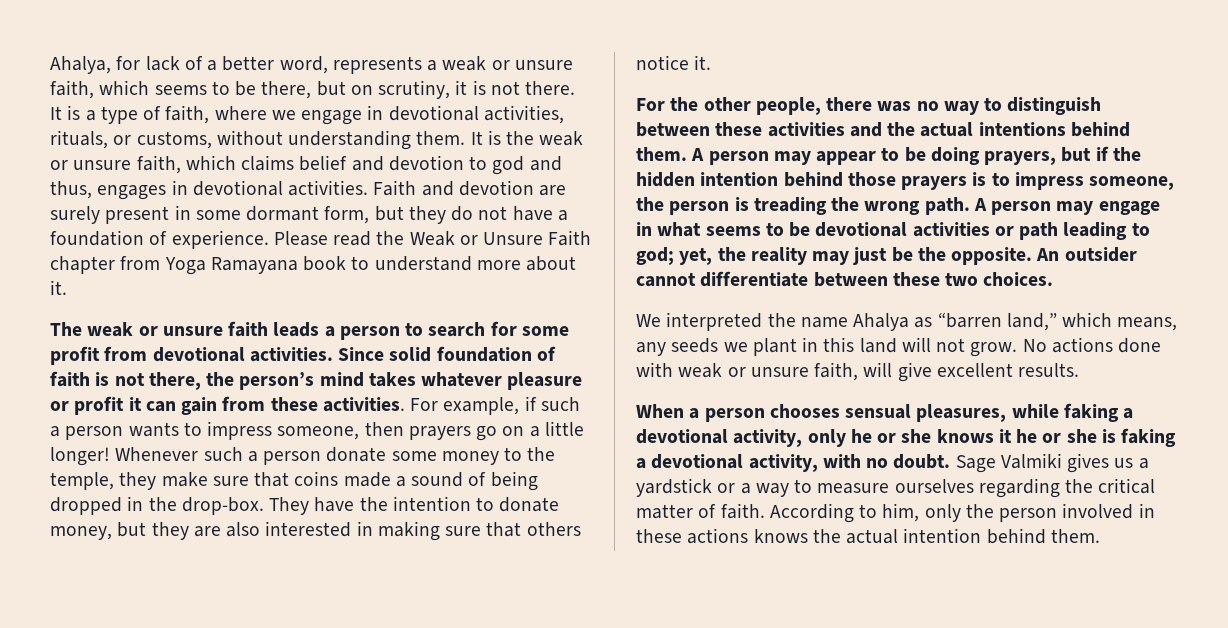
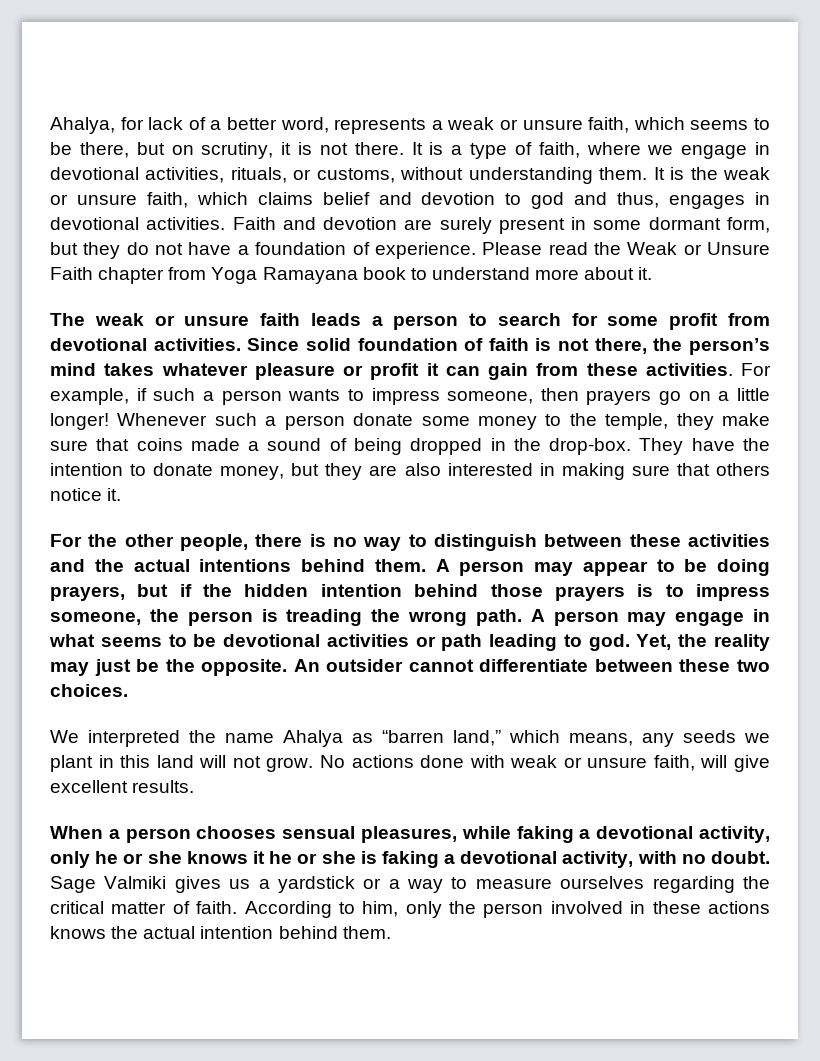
- For the other people, there was no way to distinguish between these activities and the actual intentions behind them.
+ For the other people, there is no way to distinguish between these activities and the actual intentions behind them.
- A person may engage in what seems to be devotional activities or path leading to god; yet, the reality may just be the opposite.
+ A person may engage in what seems to be devotional activities or path leading to god. Yet, the reality may just be the opposite.

